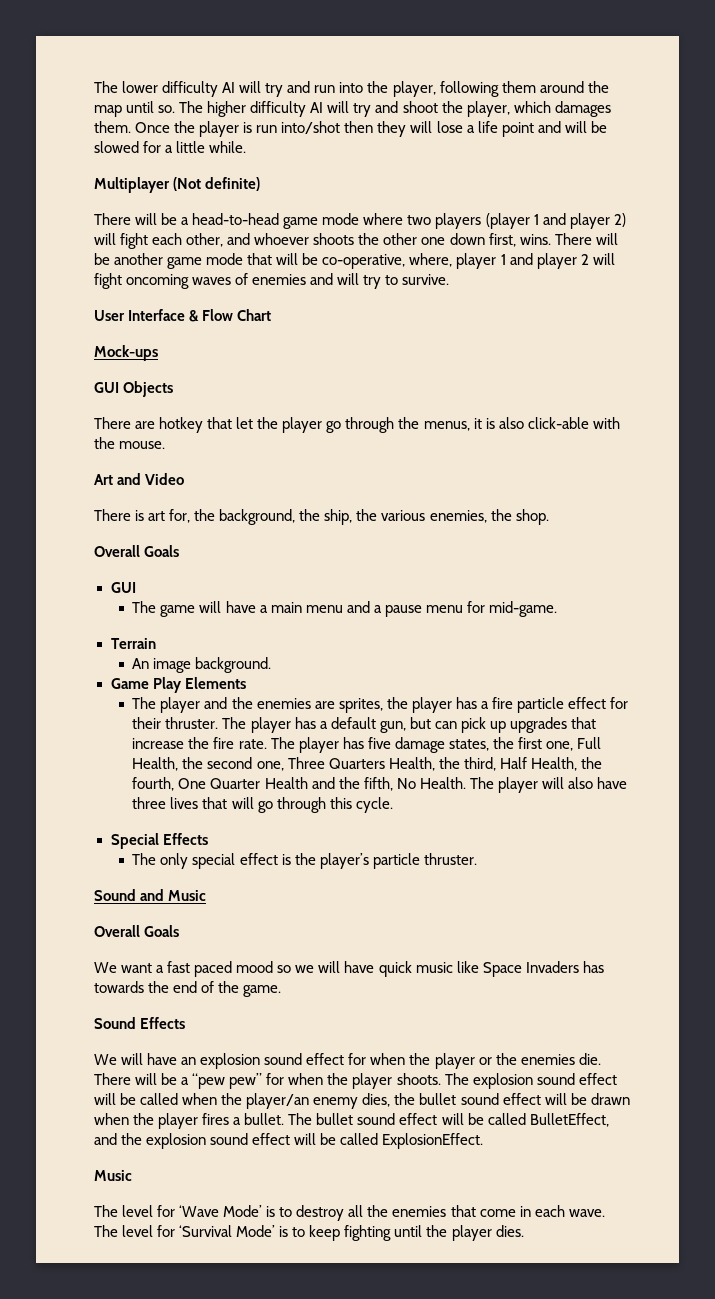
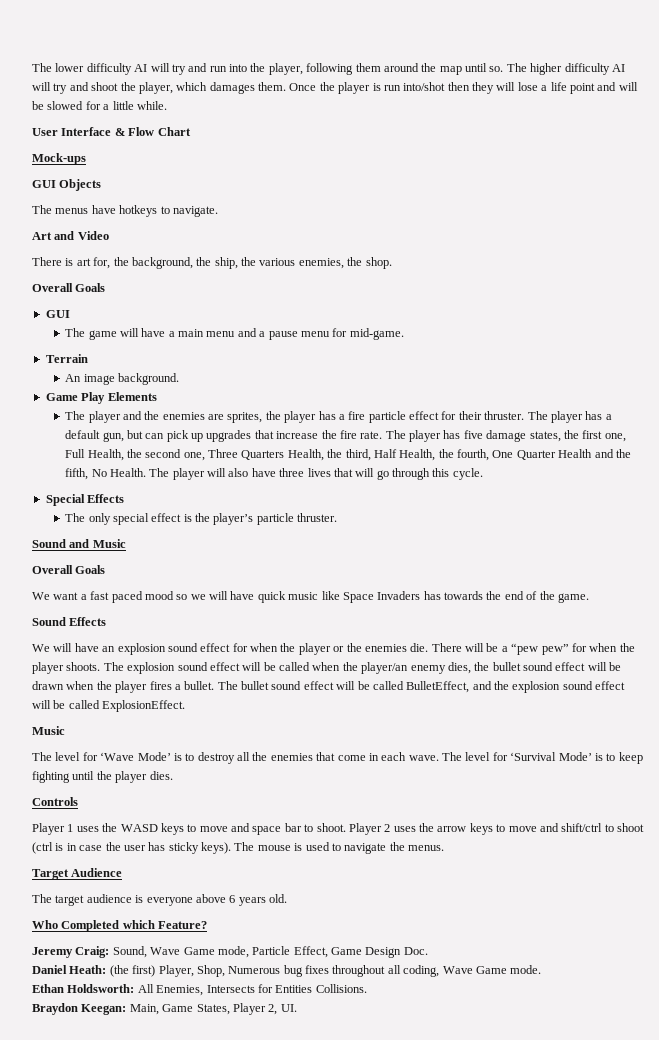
- Multiplayer (Not definite)
- There will be a head-to-head game mode where two players (player 1 and player 2) will fight each other, and whoever shoots the other one down first, wins. There will be another game mode that will be co-operative, where, player 1 and player 2 will fight oncoming waves of enemies and will try to survive.
- There are hotkey that let the player go through the menus, it is also click-able with the mouse.
+ The menus have hotkeys to navigate.
+ Controls
+ Player 1 uses the WASD keys to move and space bar to shoot. Player 2 uses the arrow keys to move and shift/ctrl to shoot (ctrl is in case the user has sticky keys). The mouse is used to navigate the menus.
+ Target Audience
+ The target audience is everyone above 6 years old.
+ Who Completed which Feature?
+ Jeremy Craig: Sound, Wave Game mode, Particle Effect, Game Design Doc.
+ Daniel Heath: (the first) Player, Shop, Numerous bug fixes throughout all coding, Wave Game mode.
+ Ethan Holdsworth: All Enemies, Intersects for Entities Collisions.
+ Braydon Keegan: Main, Game States, Player 2, UI.

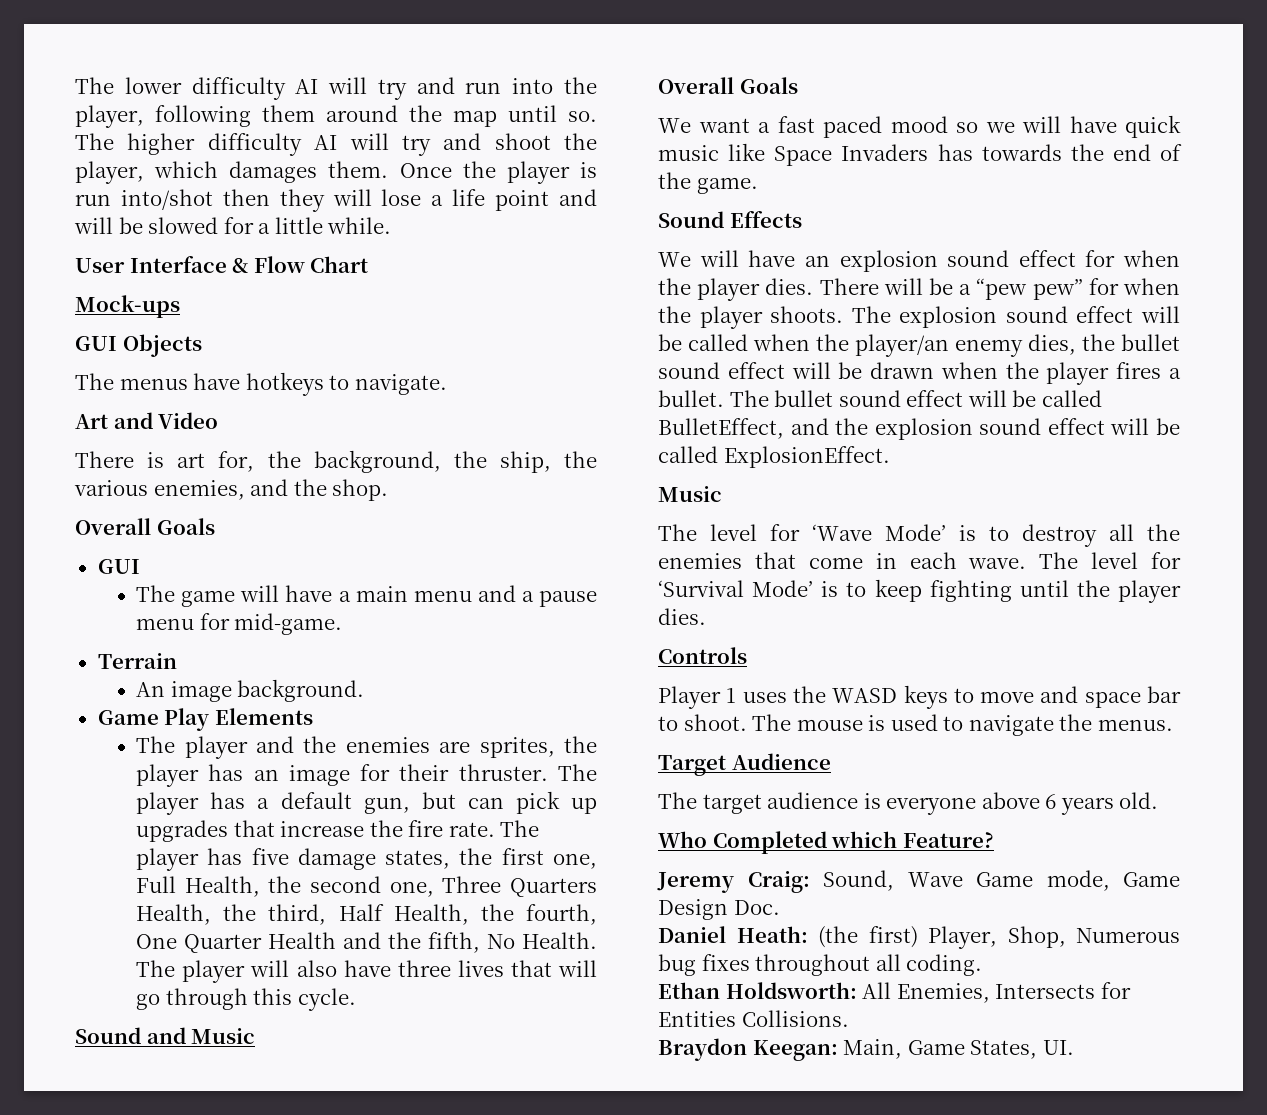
- There is art for, the background, the ship, the various enemies, the shop.
+ There is art for, the background, the ship, the various enemies, and the shop.
- The player and the enemies are sprites, the player has a fire particle effect for their thruster.
+ The player and the enemies are sprites, the player has an image for their thruster.
- Special Effects
- The only special effect is the player’s particle thruster.
- We will have an explosion sound effect for when the player or the enemies die.
+ We will have an explosion sound effect for when the player dies.
- Player 2 uses the arrow keys to move and shift/ctrl to shoot (ctrl is in case the user has sticky keys).
- Jeremy Craig: Sound, Wave Game mode, Particle Effect, Game Design Doc.
+ Jeremy Craig: Sound, Wave Game mode, Game Design Doc.
- Daniel Heath: (the first) Player, Shop, Numerous bug fixes throughout all coding, Wave Game mode.
+ Daniel Heath: (the first) Player, Shop, Numerous bug fixes throughout all coding.
- Braydon Keegan: Main, Game States, Player 2, UI.
+ Braydon Keegan: Main, Game States, UI.

